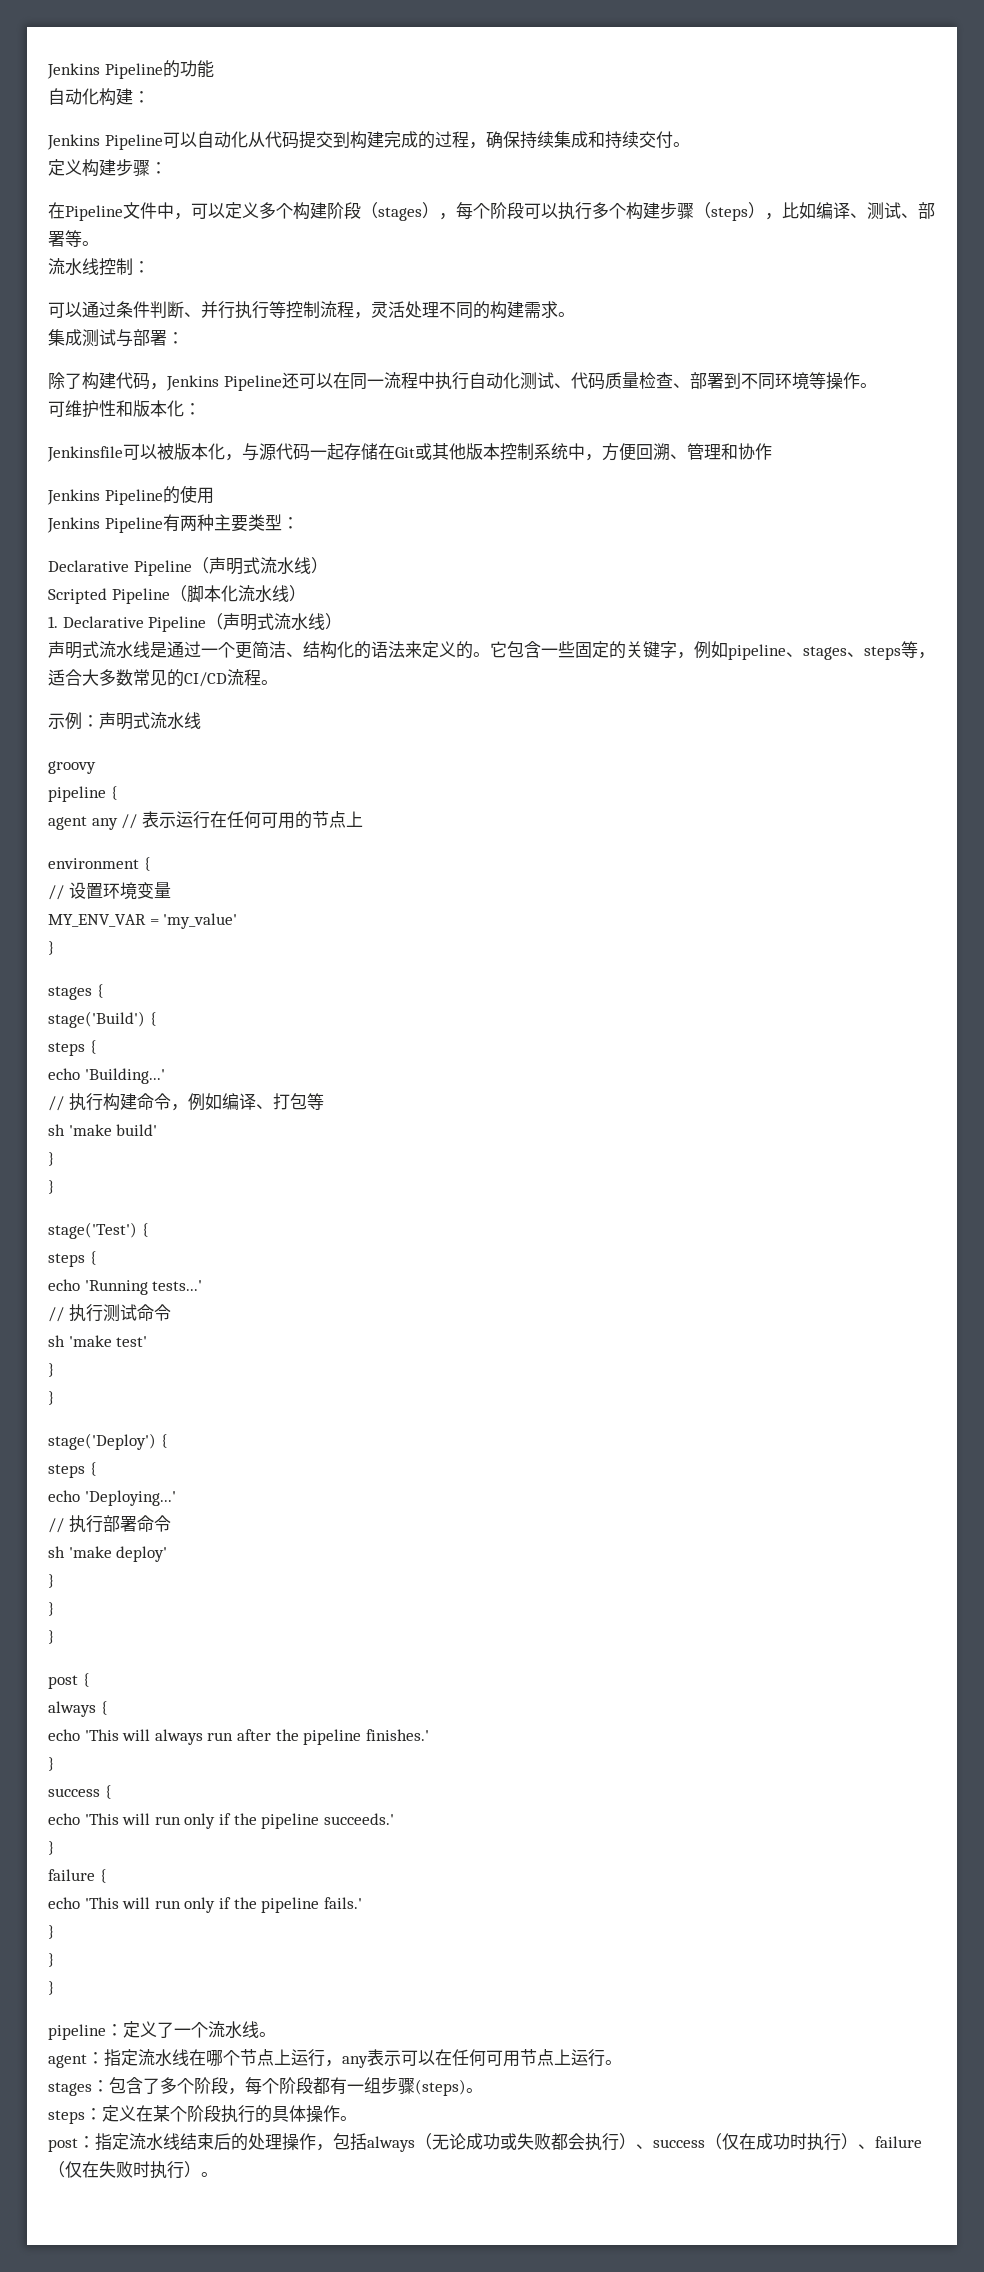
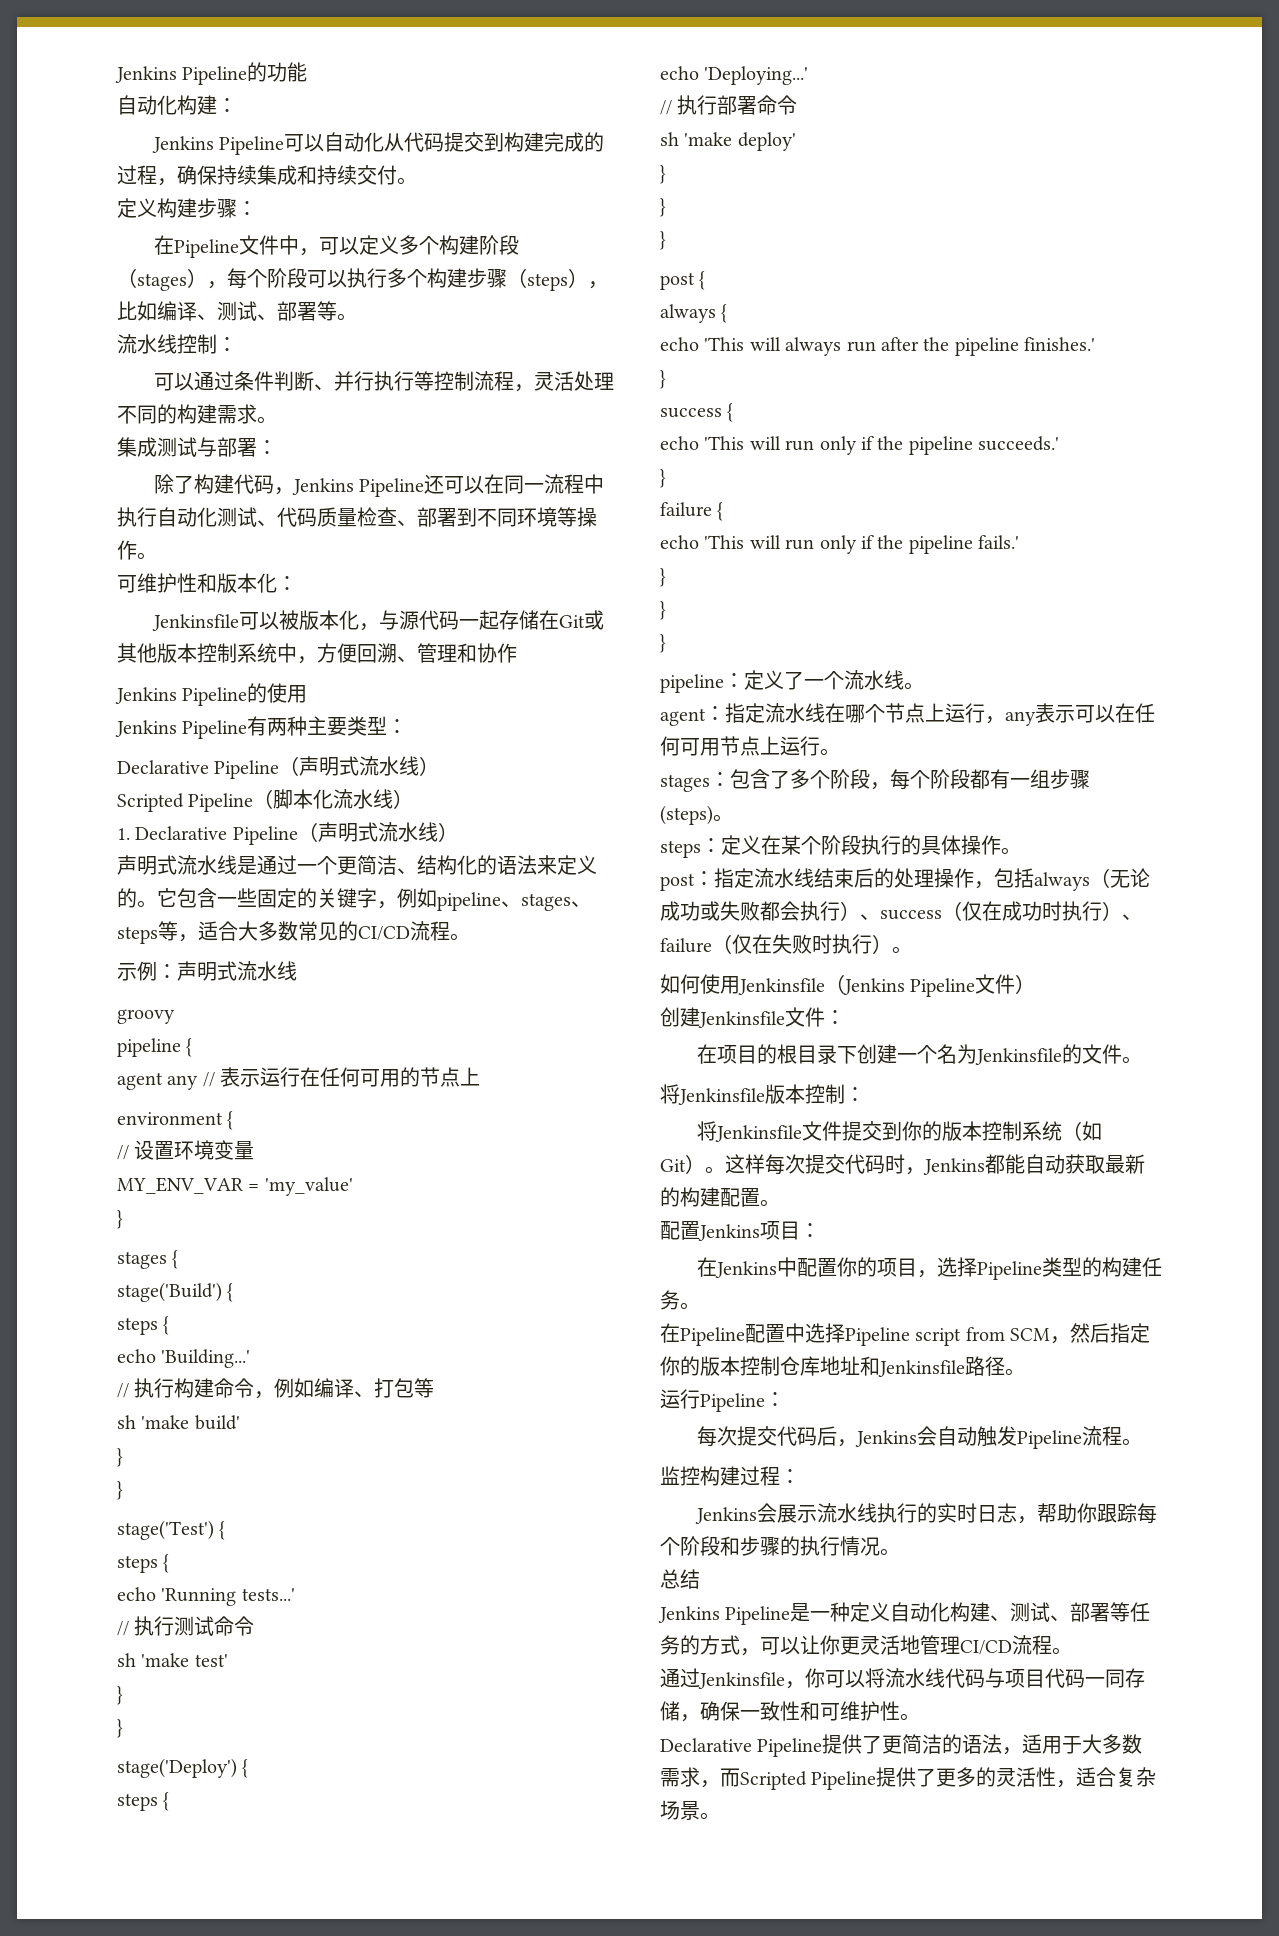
+ 如何使用Jenkinsfile（Jenkins Pipeline文件）
+ 创建Jenkinsfile文件：
+ 在项目的根目录下创建一个名为Jenkinsfile的文件。
+ 将Jenkinsfile版本控制：
+ 将Jenkinsfile文件提交到你的版本控制系统（如Git）。这样每次提交代码时，Jenkins都能自动获取最新的构建配置。
+ 配置Jenkins项目：
+ 在Jenkins中配置你的项目，选择Pipeline类型的构建任务。
+ 在Pipeline配置中选择Pipeline script from SCM，然后指定你的版本控制仓库地址和Jenkinsfile路径。
+ 运行Pipeline：
+ 每次提交代码后，Jenkins会自动触发Pipeline流程。
+ 监控构建过程：
+ Jenkins会展示流水线执行的实时日志，帮助你跟踪每个阶段和步骤的执行情况。
+ 总结
+ Jenkins Pipeline是一种定义自动化构建、测试、部署等任务的方式，可以让你更灵活地管理CI/CD流程。
+ 通过Jenkinsfile，你可以将流水线代码与项目代码一同存储，确保一致性和可维护性。
+ Declarative Pipeline提供了更简洁的语法，适用于大多数需求，而Scripted Pipeline提供了更多的灵活性，适合复杂场景。

